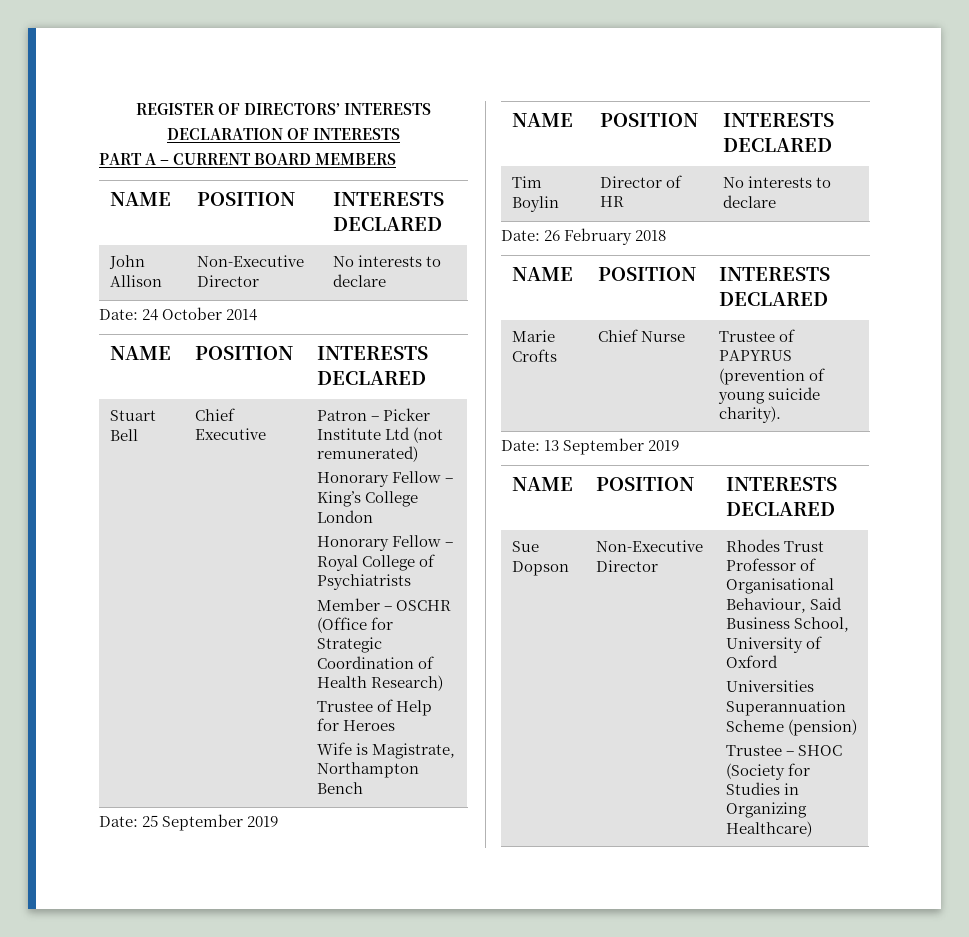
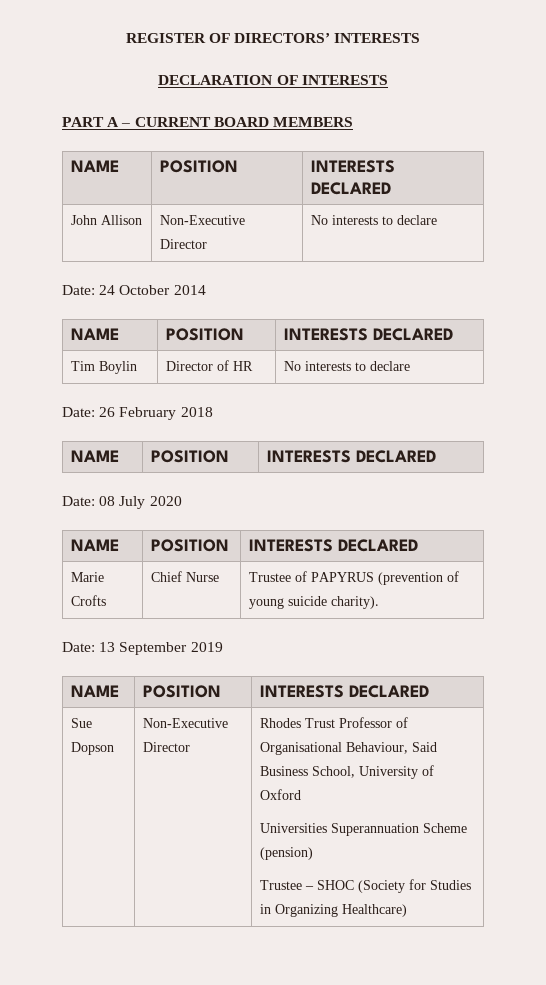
- Stuart Bell | Chief Executive | Patron – Picker Institute Ltd (not remunerated)
- Honorary Fellow – King’s College London
- Honorary Fellow – Royal College of Psychiatrists
- Member – OSCHR (Office for Strategic Coordination of Health Research)
- Trustee of Help for Heroes
- Wife is Magistrate, Northampton Bench
- Date: 25 September 2019
- NAME | POSITION | INTERESTS DECLARED
+ Date: 08 July 2020
+ NAME | POSITION | INTERESTS DECLARED

